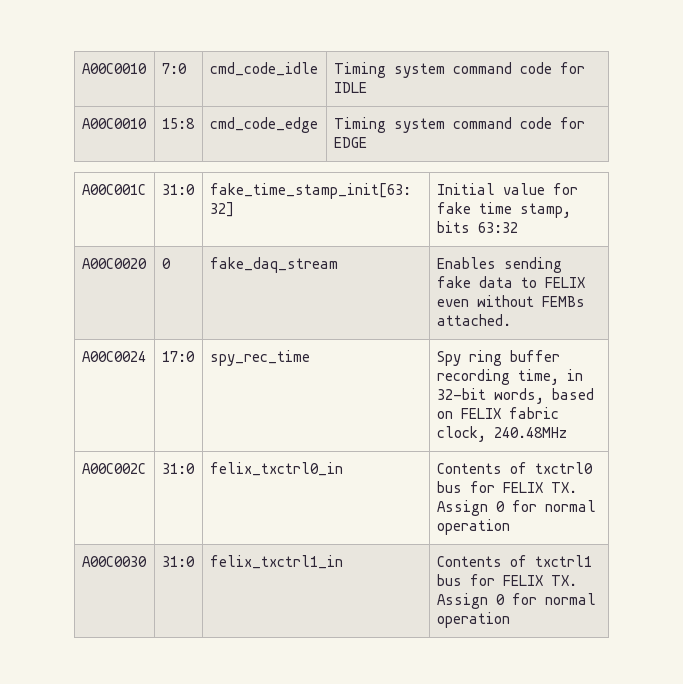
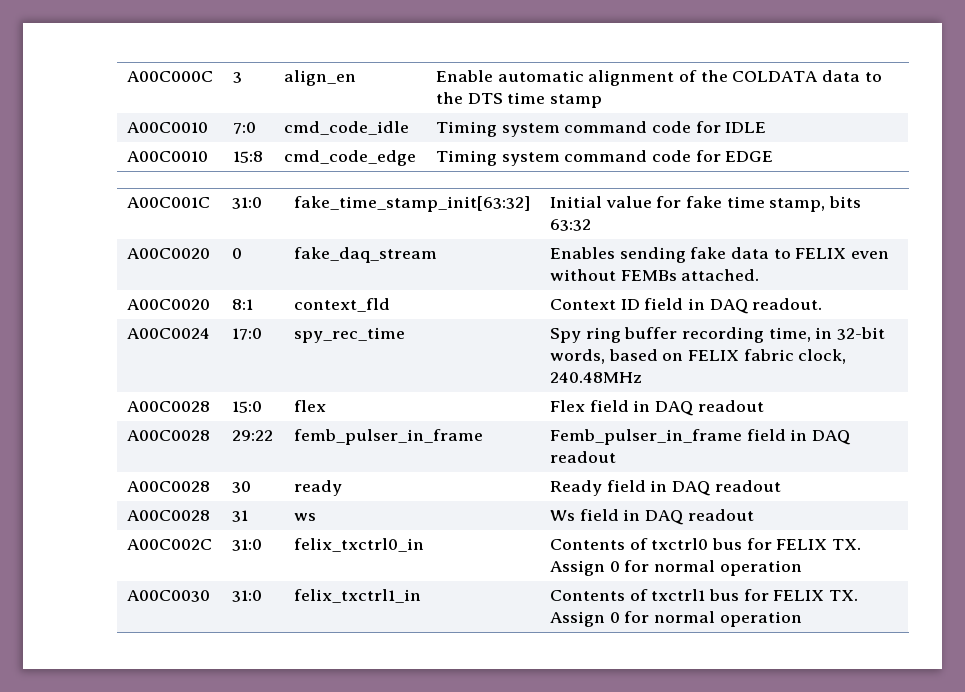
+ A00C000C | 3 | align_en | Enable automatic alignment of the COLDATA data to the DTS time stamp
+ A00C0020 | 8:1 | context_fld | Context ID field in DAQ readout.
+ A00C0028 | 15:0 | flex | Flex field in DAQ readout
+ A00C0028 | 29:22 | femb_pulser_in_frame | Femb_pulser_in_frame field in DAQ readout
+ A00C0028 | 30 | ready | Ready field in DAQ readout
+ A00C0028 | 31 | ws | Ws field in DAQ readout

